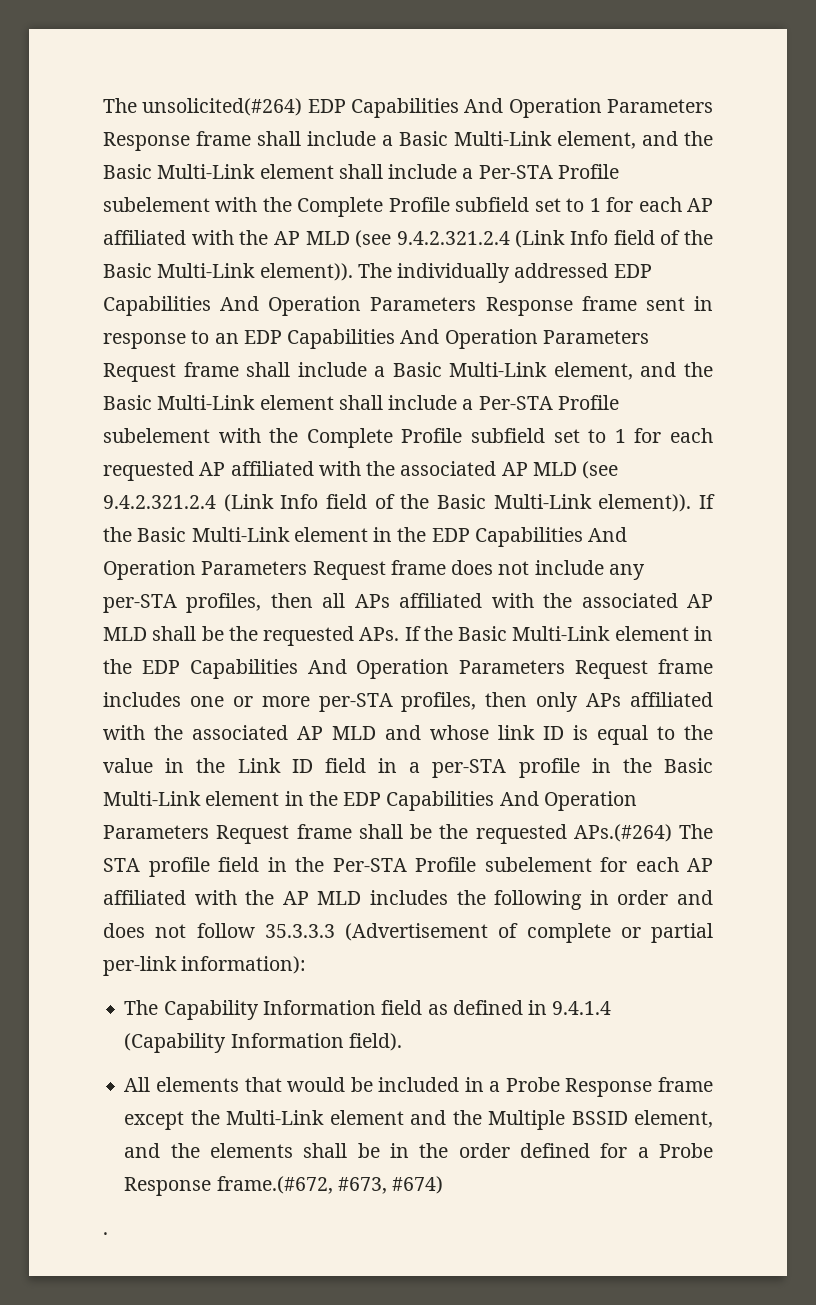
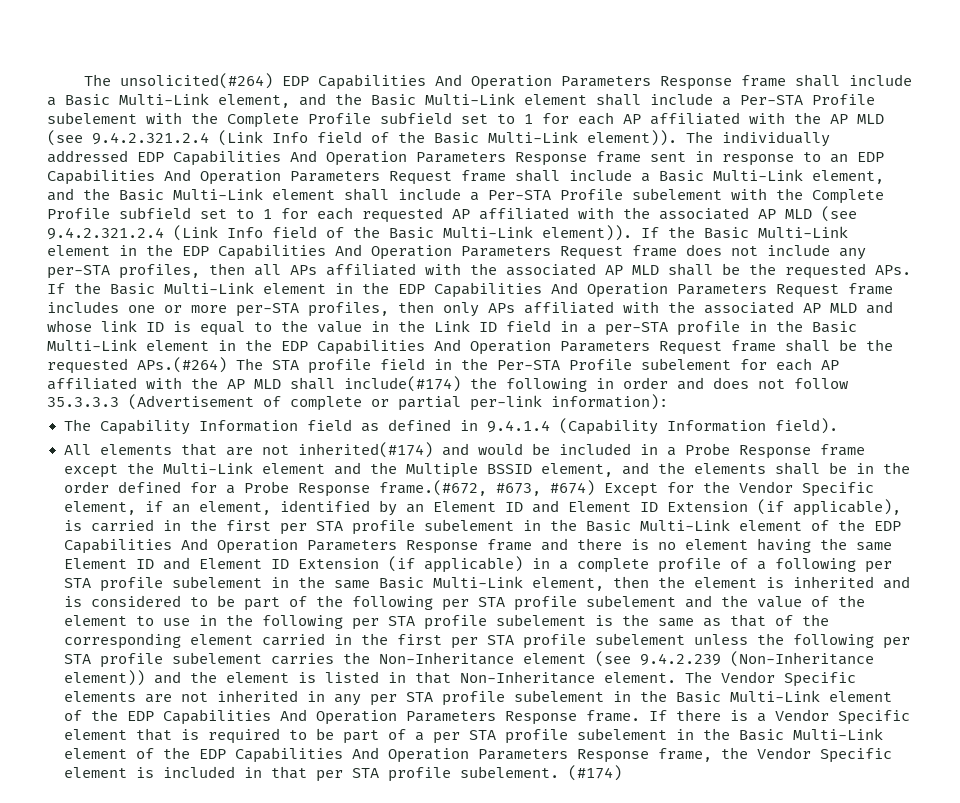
- If the Basic Multi-Link element in the EDP Capabilities And Operation Parameters Request frame does not include any per-STA profiles, then all APs affiliated with the associated AP MLD shall be the requested APs. If the Basic Multi-Link element in the EDP Capabilities And Operation Parameters Request frame includes one or more per-STA profiles, then only APs affiliated with the associated AP MLD and whose link ID is equal to the value in the Link ID field in a per-STA profile in the Basic Multi-Link element in the EDP Capabilities And Operation Parameters Request frame shall be the requested APs.(#264) The STA profile field in the Per-STA Profile subelement for each AP affiliated with the AP MLD includes the following in order and does not follow 35.3.3.3 (Advertisement of complete or partial per-link information):
+ If the Basic Multi-Link element in the EDP Capabilities And Operation Parameters Request frame does not include any per-STA profiles, then all APs affiliated with the associated AP MLD shall be the requested APs. If the Basic Multi-Link element in the EDP Capabilities And Operation Parameters Request frame includes one or more per-STA profiles, then only APs affiliated with the associated AP MLD and whose link ID is equal to the value in the Link ID field in a per-STA profile in the Basic Multi-Link element in the EDP Capabilities And Operation Parameters Request frame shall be the requested APs.(#264) The STA profile field in the Per-STA Profile subelement for each AP affiliated with the AP MLD shall include(#174) the following in order and does not follow 35.3.3.3 (Advertisement of complete or partial per-link information):
- All elements that would be included in a Probe Response frame except the Multi-Link element and the Multiple BSSID element, and the elements shall be in the order defined for a Probe Response frame.(#672, #673, #674)
- .
+ All elements that are not inherited(#174) and would be included in a Probe Response frame except the Multi-Link element and the Multiple BSSID element, and the elements shall be in the order defined for a Probe Response frame.(#672, #673, #674) Except for the Vendor Specific element, if an element, identified by an Element ID and Element ID Extension (if applicable), is carried in the first per STA profile subelement in the Basic Multi-Link element of the EDP Capabilities And Operation Parameters Response frame and there is no element having the same Element ID and Element ID Extension (if applicable) in a complete profile of a following per STA profile subelement in the same Basic Multi-Link element, then the element is inherited and is considered to be part of the following per STA profile subelement and the value of the element to use in the following per STA profile subelement is the same as that of the corresponding element carried in the first per STA profile subelement unless the following per STA profile subelement carries the Non-Inheritance element (see 9.4.2.239 (Non-Inheritance element)) and the element is listed in that Non-Inheritance element. The Vendor Specific elements are not inherited in any per STA profile subelement in the Basic Multi-Link element of the EDP Capabilities And Operation Parameters Response frame. If there is a Vendor Specific element that is required to be part of a per STA profile subelement in the Basic Multi-Link element of the EDP Capabilities And Operation Parameters Response frame, the Vendor Specific element is included in that per STA profile subelement. (#174)

